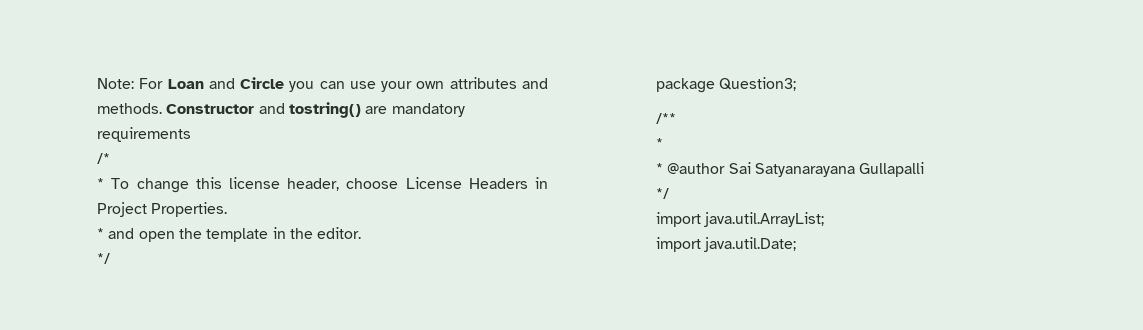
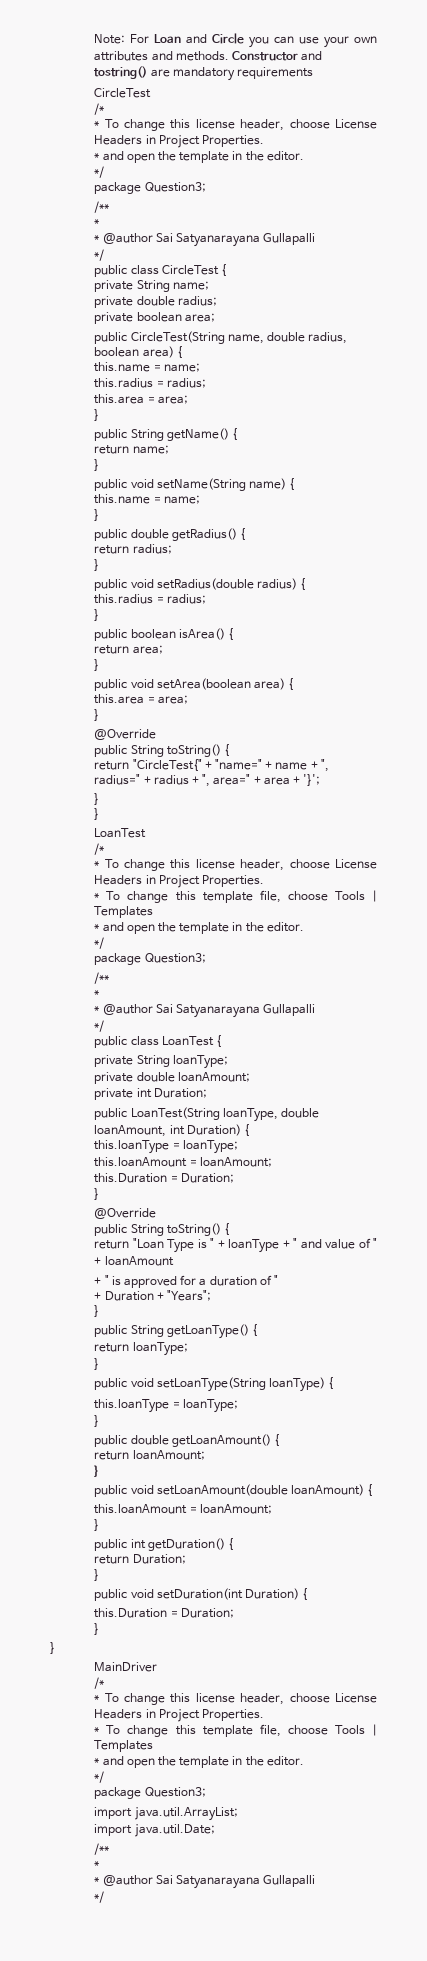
  Constructor and tostring() are mandatory requirements
+ CircleTest
+ public class CircleTest {
+ private String name;
+ private double radius;
+ private boolean area;
+ public CircleTest(String name, double radius, boolean area) {
+ this.name = name;
+ this.radius = radius;
+ this.area = area;
+ }
+ public String getName() {
+ return name;
+ }
+ public void setName(String name) {
+ this.name = name;
+ }
+ public double getRadius() {
+ return radius;
+ }
+ public void setRadius(double radius) {
+ this.radius = radius;
+ }
+ public boolean isArea() {
+ return area;
+ }
+ public void setArea(boolean area) {
+ this.area = area;
+ }
+ @Override
+ public String toString() {
+ return "CircleTest{" + "name=" + name + ", radius=" + radius + ", area=" + area + '}';
+ }
+ }
+ LoanTest
+ /*
+ * To change this license header, choose License Headers in Project Properties.
+ * To change this template file, choose Tools | Templates
+ * and open the template in the editor.
+ */
+ package Question3;
+ /**
+ *
+ * @author Sai Satyanarayana Gullapalli
+ */
+ public class LoanTest {
+ private String loanType;
+ private double loanAmount;
+ private int Duration;
+ public LoanTest(String loanType, double loanAmount, int Duration) {
+ this.loanType = loanType;
+ this.loanAmount = loanAmount;
+ this.Duration = Duration;
+ }
+ @Override
+ public String toString() {
+ return "Loan Type is " + loanType + " and value of " + loanAmount
+ + " is approved for a duration of "
+ + Duration + "Years";
+ }
+ public String getLoanType() {
+ return loanType;
+ }
+ public void setLoanType(String loanType) {
+ this.loanType = loanType;
+ }
+ public double getLoanAmount() {
+ return loanAmount;
+ }
+ public void setLoanAmount(double loanAmount) {
+ this.loanAmount = loanAmount;
+ }
+ public int getDuration() {
+ return Duration;
+ }
+ public void setDuration(int Duration) {
+ this.Duration = Duration;
+ }
+ }
+ MainDriver
+ /*
+ * To change this license header, choose License Headers in Project Properties.
+ * To change this template file, choose Tools | Templates
+ * and open the template in the editor.
+ */
+ package Question3;
  import java.util.ArrayList;
  import java.util.Date;
+ /**
+ *
+ * @author Sai Satyanarayana Gullapalli
+ */

